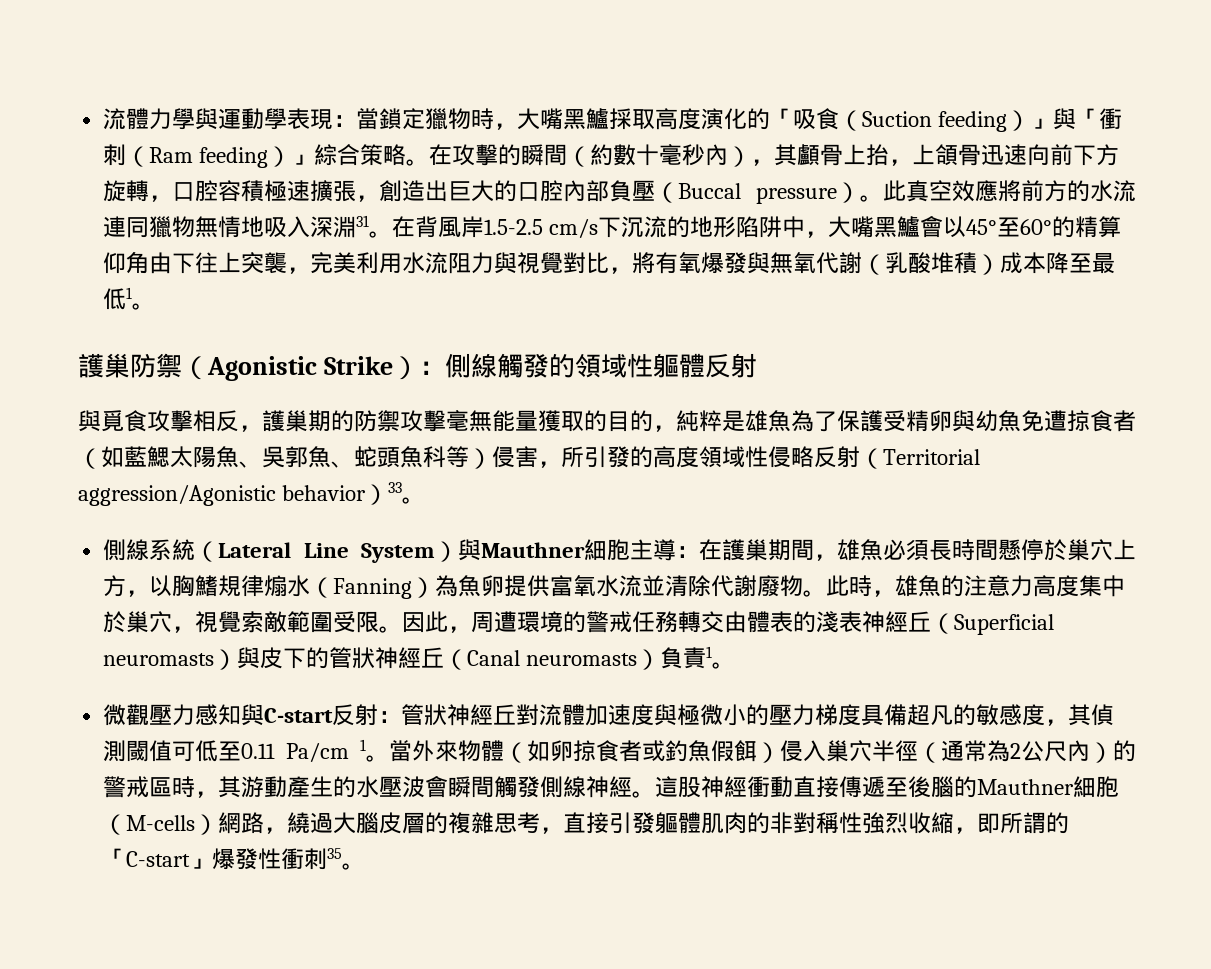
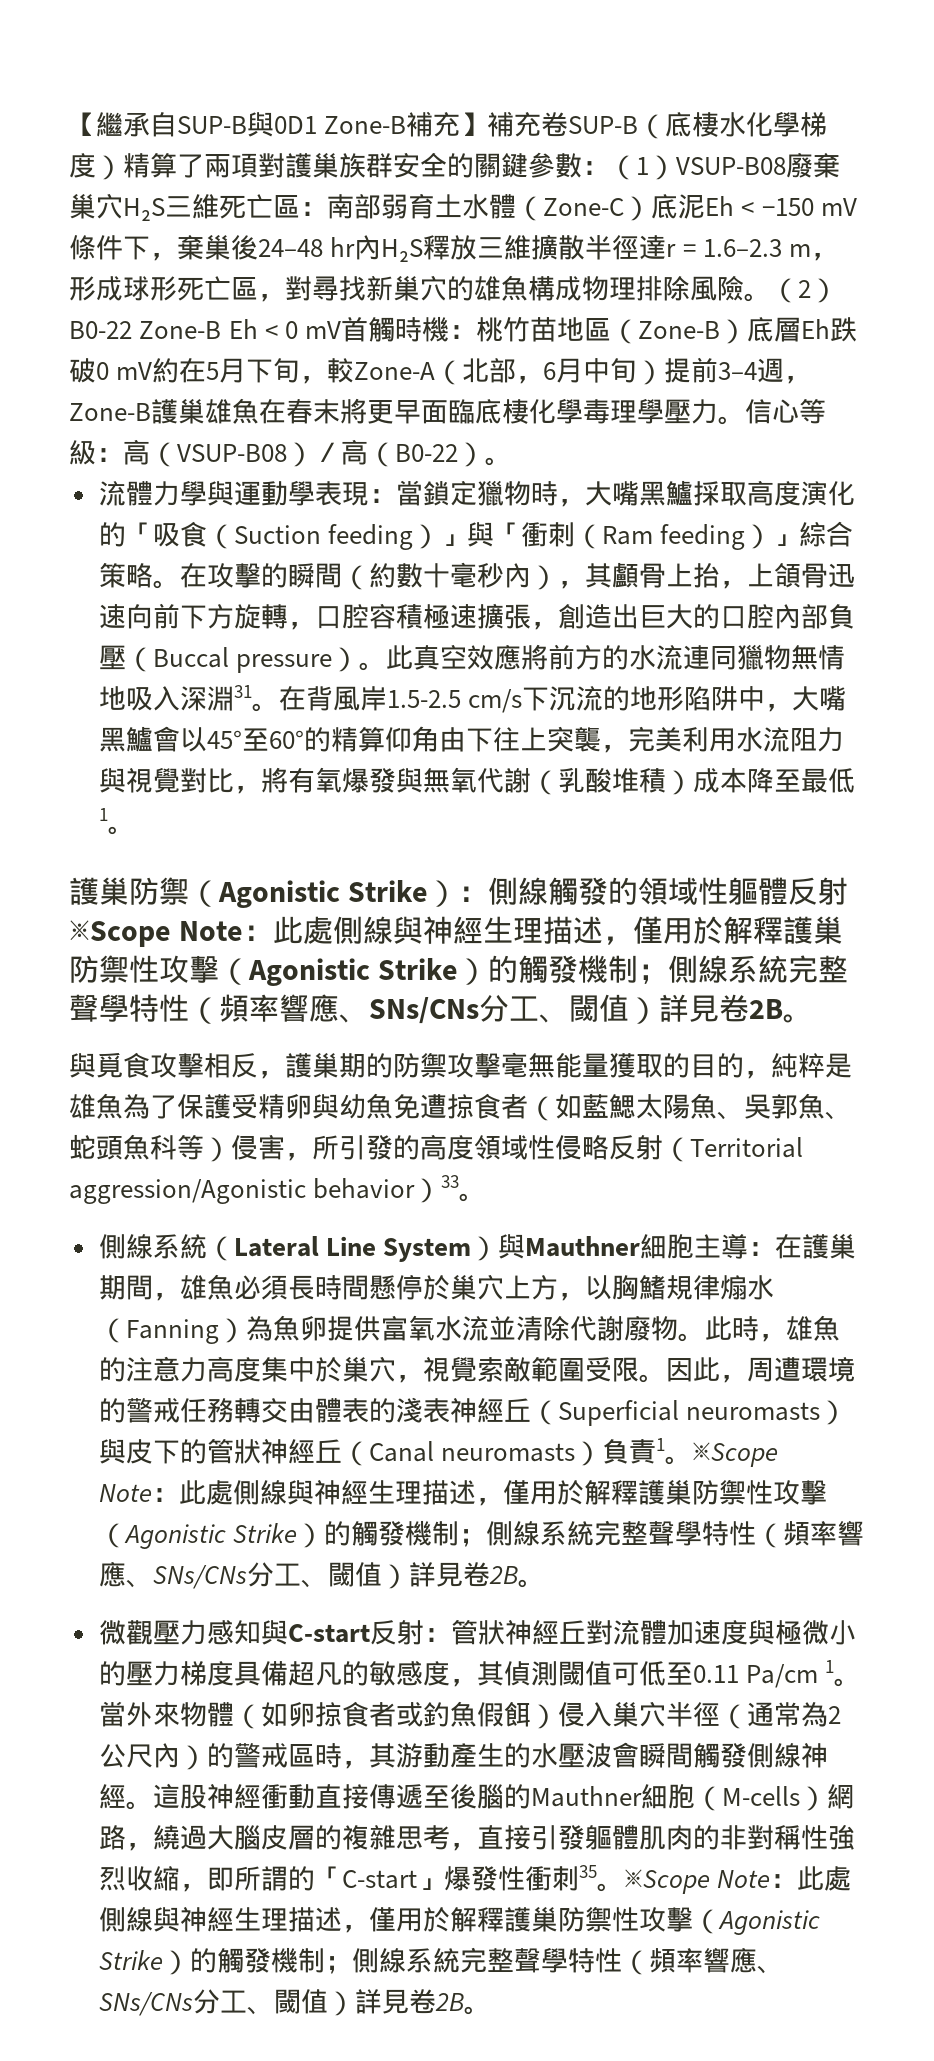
+ 【繼承自SUP-B與0D1 Zone-B補充】補充卷SUP-B（底棲水化學梯度）精算了兩項對護巢族群安全的關鍵參數：（1）VSUP-B08廢棄巢穴H₂S三維死亡區：南部弱育土水體（Zone-C）底泥Eh < −150 mV條件下，棄巢後24–48 hr內H₂S釋放三維擴散半徑達r = 1.6–2.3 m，形成球形死亡區，對尋找新巢穴的雄魚構成物理排除風險。（2）B0-22 Zone-B Eh < 0 mV首觸時機：桃竹苗地區（Zone-B）底層Eh跌破0 mV約在5月下旬，較Zone-A（北部，6月中旬）提前3–4週，Zone-B護巢雄魚在春末將更早面臨底棲化學毒理學壓力。信心等級：高（VSUP-B08）／高（B0-22）。
- 護巢防禦（Agonistic Strike）：側線觸發的領域性軀體反射
+ 護巢防禦（Agonistic Strike）：側線觸發的領域性軀體反射※Scope Note：此處側線與神經生理描述，僅用於解釋護巢防禦性攻擊（Agonistic Strike）的觸發機制；側線系統完整聲學特性（頻率響應、SNs/CNs分工、閾值）詳見卷2B。
- 因此，周遭環境的警戒任務轉交由體表的淺表神經丘（Superficial neuromasts）與皮下的管狀神經丘（Canal neuromasts）負責1。
+ 因此，周遭環境的警戒任務轉交由體表的淺表神經丘（Superficial neuromasts）與皮下的管狀神經丘（Canal neuromasts）負責1。※Scope Note：此處側線與神經生理描述，僅用於解釋護巢防禦性攻擊（Agonistic Strike）的觸發機制；側線系統完整聲學特性（頻率響應、SNs/CNs分工、閾值）詳見卷2B。
- 這股神經衝動直接傳遞至後腦的Mauthner細胞（M-cells）網路，繞過大腦皮層的複雜思考，直接引發軀體肌肉的非對稱性強烈收縮，即所謂的「C-start」爆發性衝刺35。
+ 這股神經衝動直接傳遞至後腦的Mauthner細胞（M-cells）網路，繞過大腦皮層的複雜思考，直接引發軀體肌肉的非對稱性強烈收縮，即所謂的「C-start」爆發性衝刺35。※Scope Note：此處側線與神經生理描述，僅用於解釋護巢防禦性攻擊（Agonistic Strike）的觸發機制；側線系統完整聲學特性（頻率響應、SNs/CNs分工、閾值）詳見卷2B。

